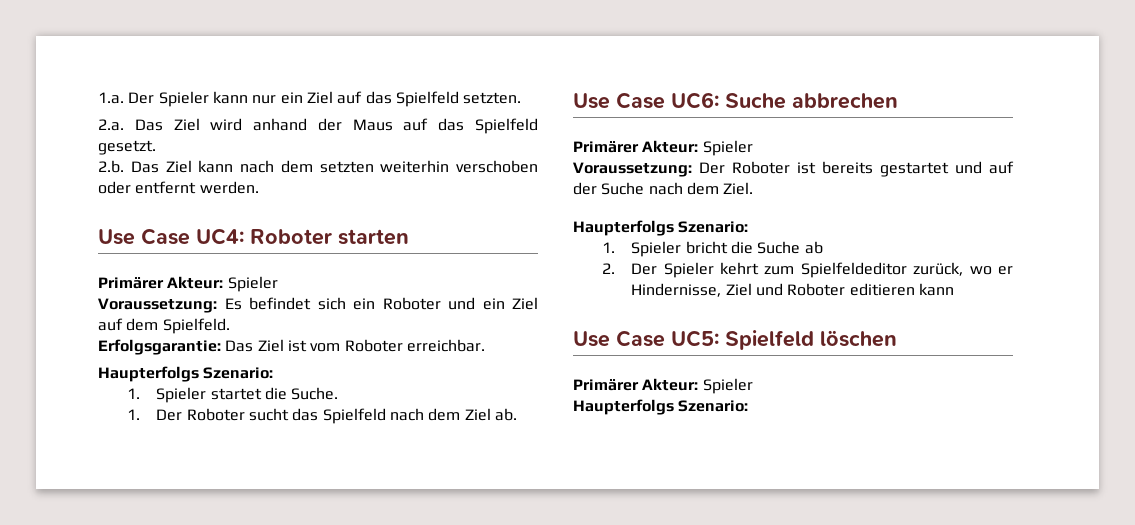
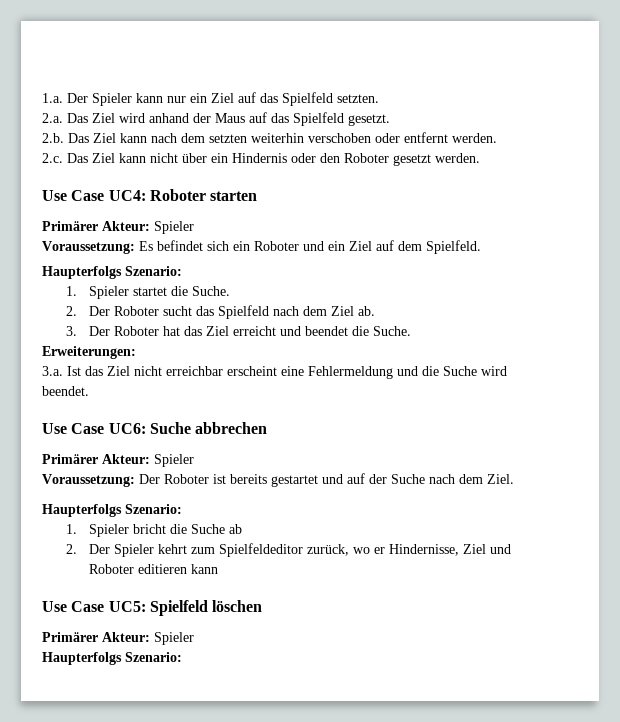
+ 2.c. Das Ziel kann nicht über ein Hindernis oder den Roboter gesetzt werden.
- Erfolgsgarantie: Das Ziel ist vom Roboter erreichbar.
- 1. Der Roboter sucht das Spielfeld nach dem Ziel ab.
+ 2. Der Roboter sucht das Spielfeld nach dem Ziel ab.
+ 3. Der Roboter hat das Ziel erreicht und beendet die Suche.
+ Erweiterungen:
+ 3.a. Ist das Ziel nicht erreichbar erscheint eine Fehlermeldung und die Suche wird beendet.

